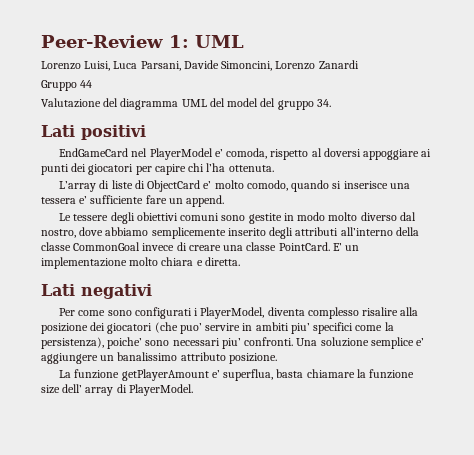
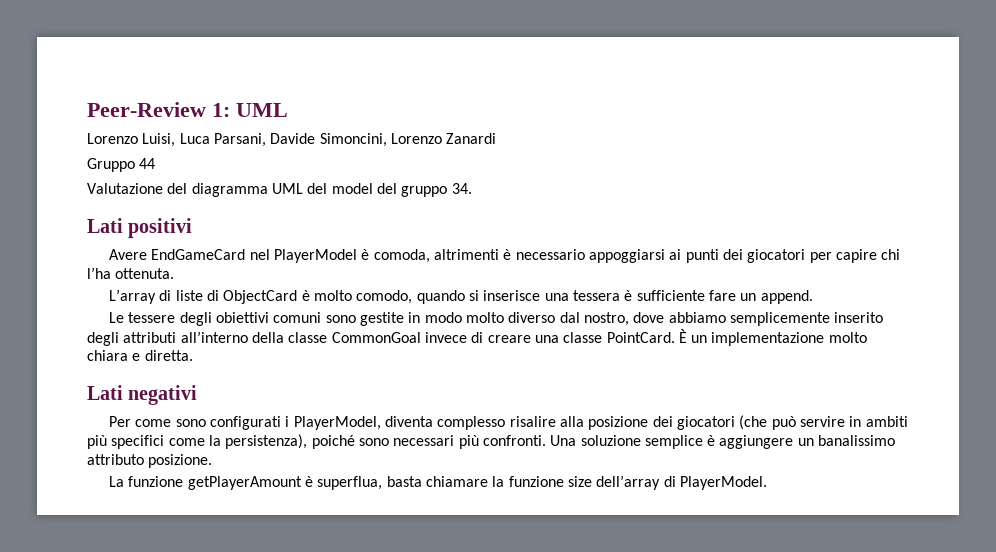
- EndGameCard nel PlayerModel e’ comoda, rispetto al doversi appoggiare ai punti dei giocatori per capire chi l’ha ottenuta.
+ Avere EndGameCard nel PlayerModel è comoda, altrimenti è necessario appoggiarsi ai punti dei giocatori per capire chi l’ha ottenuta.
- L’array di liste di ObjectCard e’ molto comodo, quando si inserisce una tessera e’ sufficiente fare un append.
+ L’array di liste di ObjectCard è molto comodo, quando si inserisce una tessera è sufficiente fare un append.
- E’ un implementazione molto chiara e diretta.
+ È un implementazione molto chiara e diretta.
- Per come sono configurati i PlayerModel, diventa complesso risalire alla posizione dei giocatori (che puo’ servire in ambiti piu’ specifici come la persistenza), poiche’ sono necessari piu’ confronti.
+ Per come sono configurati i PlayerModel, diventa complesso risalire alla posizione dei giocatori (che può servire in ambiti più specifici come la persistenza), poiché sono necessari più confronti.
- Una soluzione semplice e’ aggiungere un banalissimo attributo posizione.
+ Una soluzione semplice è aggiungere un banalissimo attributo posizione.
- La funzione getPlayerAmount e’ superflua, basta chiamare la funzione size dell’ array di PlayerModel.
+ La funzione getPlayerAmount è superflua, basta chiamare la funzione size dell’array di PlayerModel.

